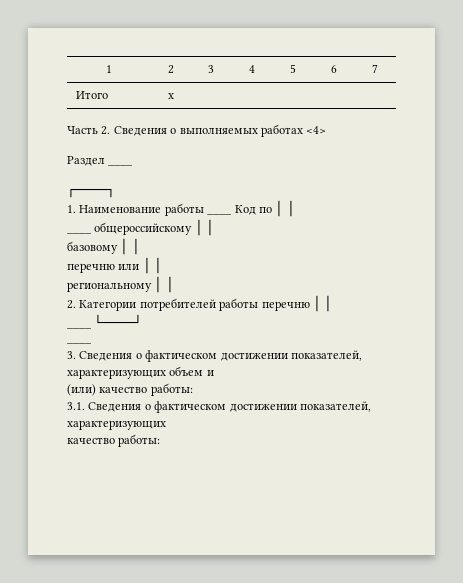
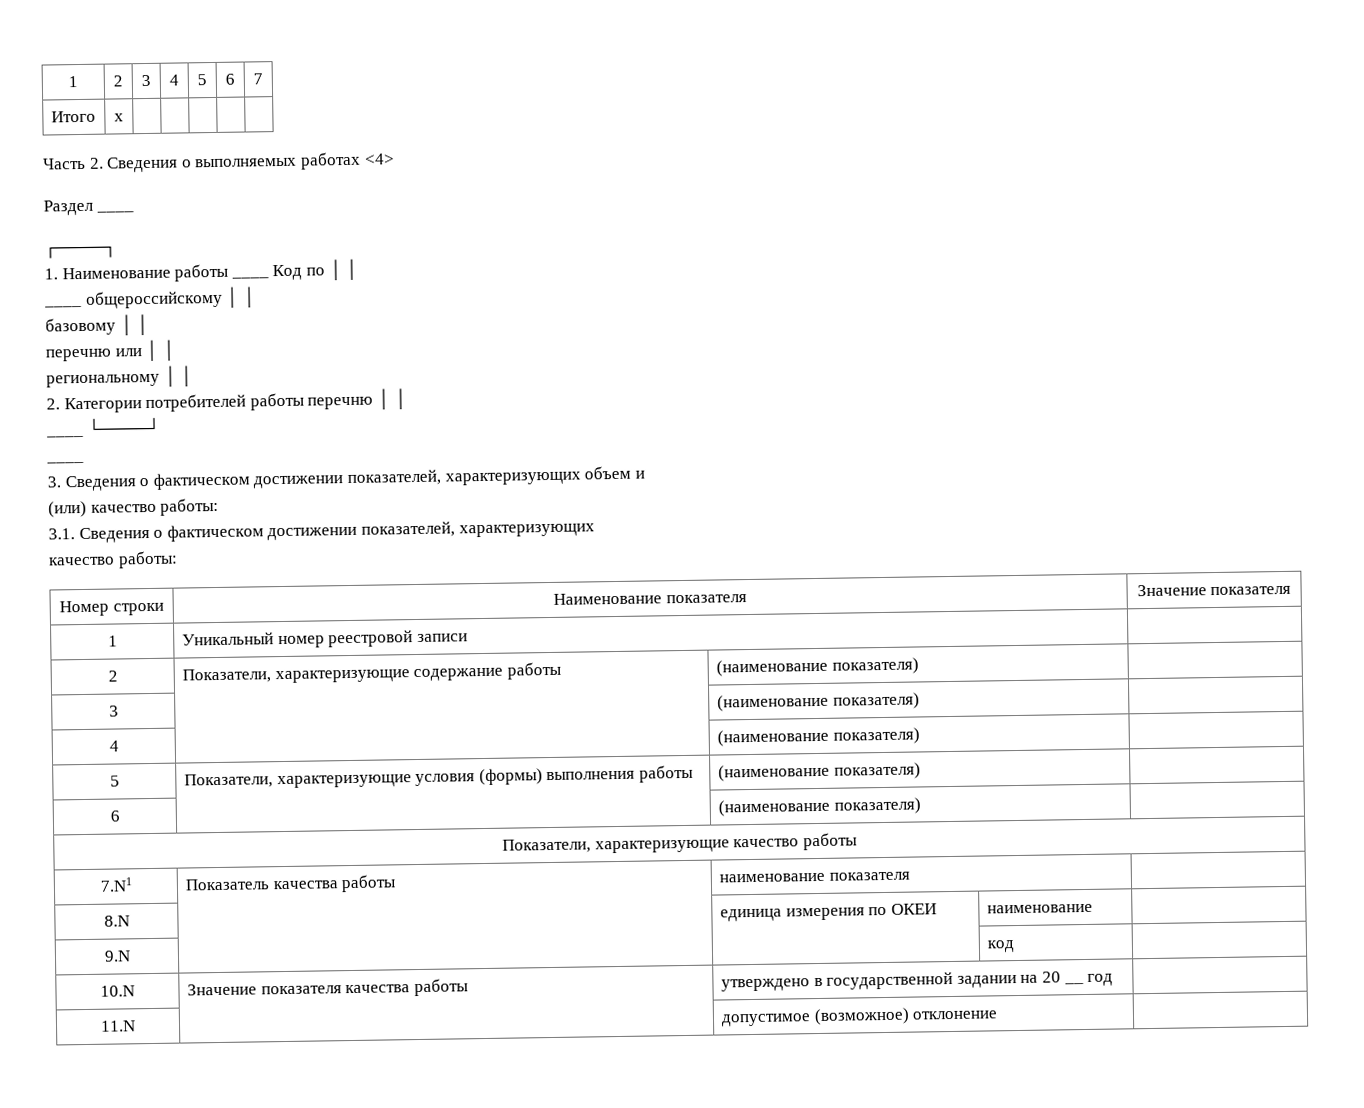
+ Номер строки | Наименование показателя | Значение показателя
+ 1 | Уникальный номер реестровой записи |
+ 2 | Показатели, характеризующие содержание работы | (наименование показателя) |
+ 3 | | (наименование показателя) |
+ 4 | | (наименование показателя) |
+ 5 | Показатели, характеризующие условия (формы) выполнения работы | (наименование показателя) |
+ 6 | | (наименование показателя) |
+ Показатели, характеризующие качество работы
+ 7.N1 | Показатель качества работы | наименование показателя |
+ 8.N | | единица измерения по ОКЕИ | наименование |
+ 9.N | | | код |
+ 10.N | Значение показателя качества работы | утверждено в государственной задании на 20 __ год |
+ 11.N | | допустимое (возможное) отклонение |

